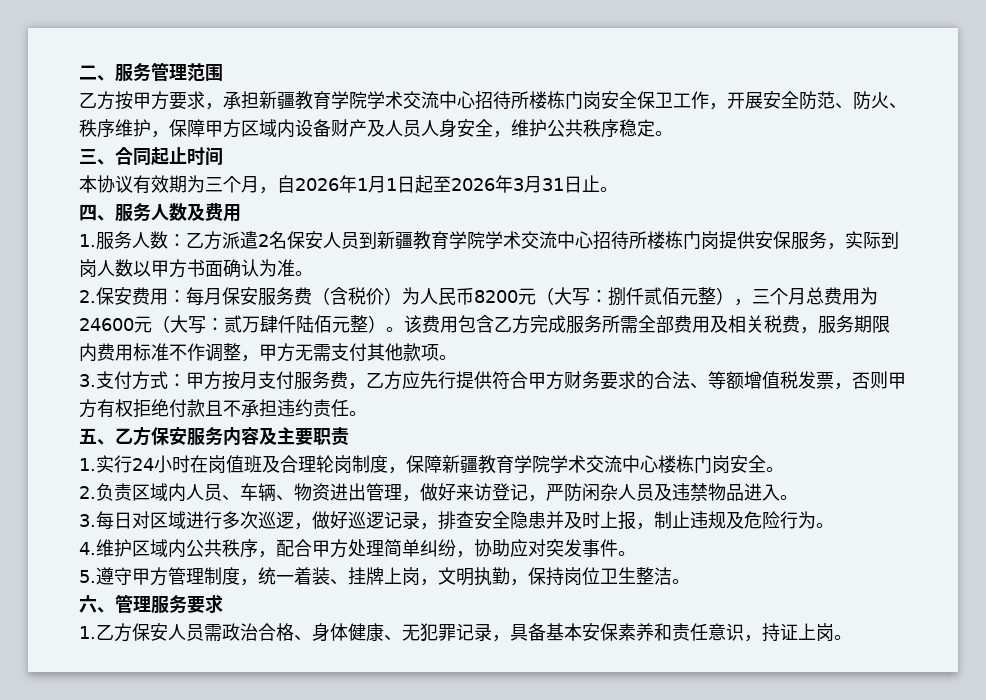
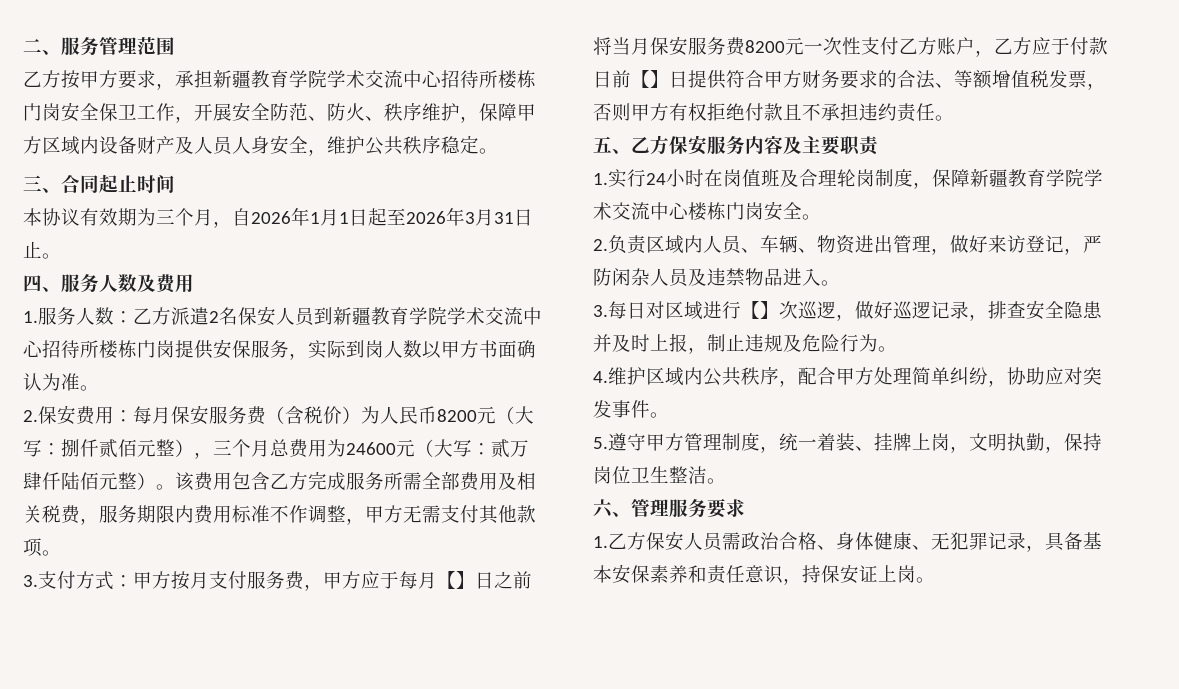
- 3.支付方式：甲方按月支付服务费，乙方应先行提供符合甲方财务要求的合法、等额增值税发票，否则甲方有权拒绝付款且不承担违约责任。
+ 3.支付方式：甲方按月支付服务费，甲方应于每月【】日之前将当月保安服务费8200元一次性支付乙方账户，乙方应于付款日前【】日提供符合甲方财务要求的合法、等额增值税发票，否则甲方有权拒绝付款且不承担违约责任。
- 3.每日对区域进行多次巡逻，做好巡逻记录，排查安全隐患并及时上报，制止违规及危险行为。
+ 3.每日对区域进行【】次巡逻，做好巡逻记录，排查安全隐患并及时上报，制止违规及危险行为。
- 1.乙方保安人员需政治合格、身体健康、无犯罪记录，具备基本安保素养和责任意识，持证上岗。
+ 1.乙方保安人员需政治合格、身体健康、无犯罪记录，具备基本安保素养和责任意识，持保安证上岗。

